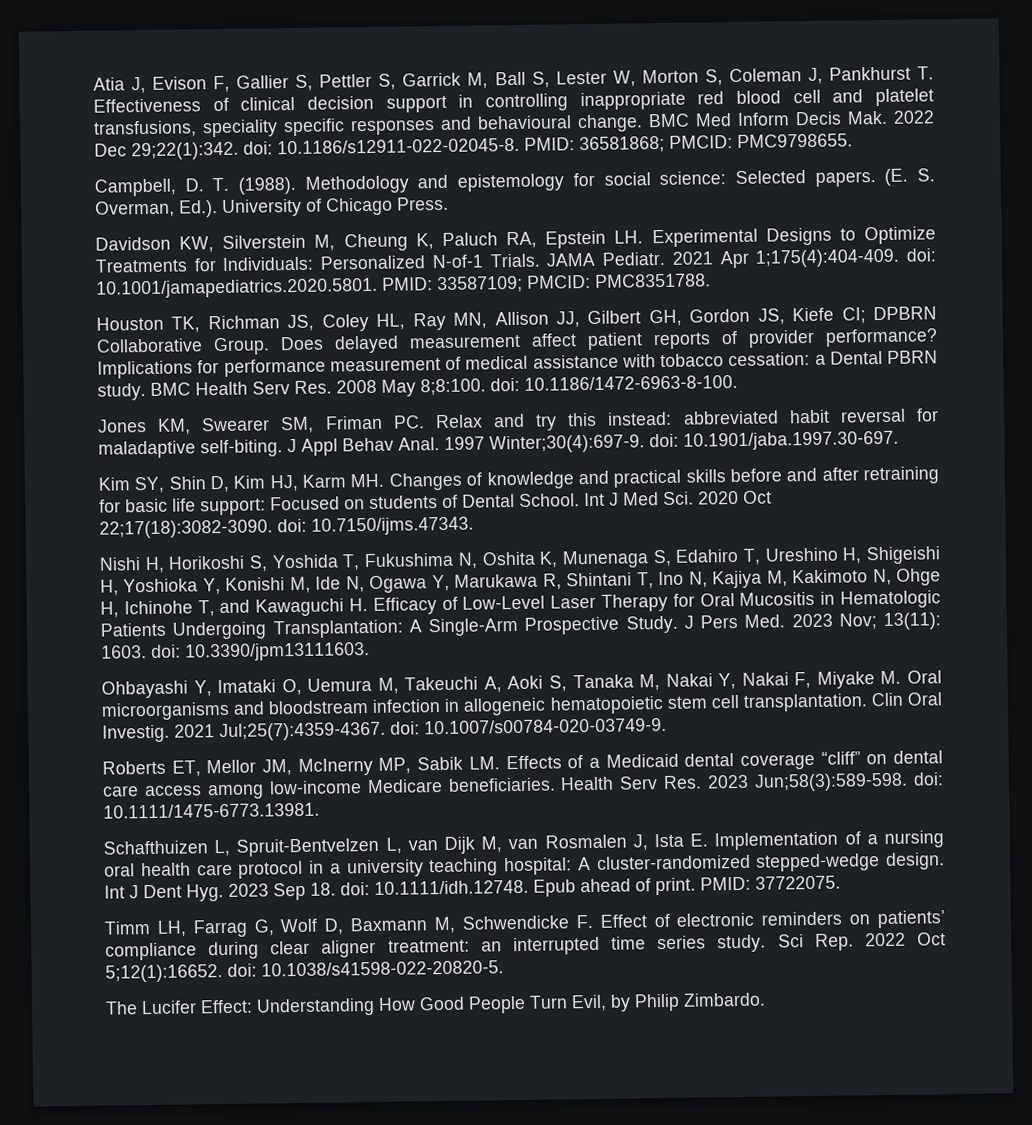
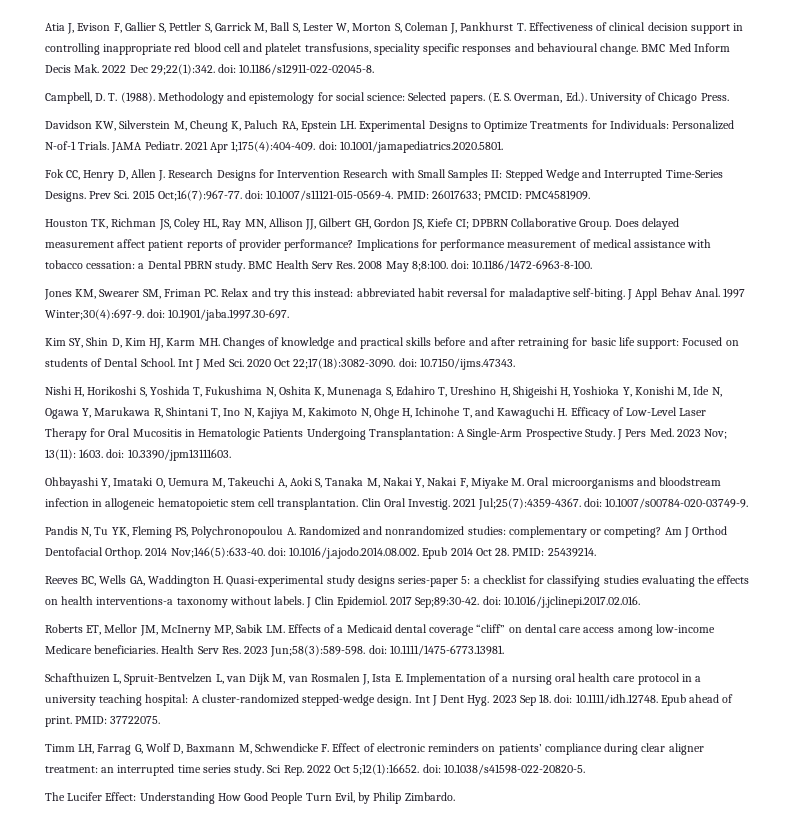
- BMC Med Inform Decis Mak. 2022 Dec 29;22(1):342. doi: 10.1186/s12911-022-02045-8. PMID: 36581868; PMCID: PMC9798655.
+ BMC Med Inform Decis Mak. 2022 Dec 29;22(1):342. doi: 10.1186/s12911-022-02045-8.
- 2021 Apr 1;175(4):404-409. doi: 10.1001/jamapediatrics.2020.5801. PMID: 33587109; PMCID: PMC8351788.
+ 2021 Apr 1;175(4):404-409. doi: 10.1001/jamapediatrics.2020.5801.
+ Fok CC, Henry D, Allen J. Research Designs for Intervention Research with Small Samples II: Stepped Wedge and Interrupted Time-Series Designs. Prev Sci. 2015 Oct;16(7):967-77. doi: 10.1007/s11121-015-0569-4. PMID: 26017633; PMCID: PMC4581909.
+ Pandis N, Tu YK, Fleming PS, Polychronopoulou A. Randomized and nonrandomized studies: complementary or competing? Am J Orthod Dentofacial Orthop. 2014 Nov;146(5):633-40. doi: 10.1016/j.ajodo.2014.08.002. Epub 2014 Oct 28. PMID: 25439214.
+ Reeves BC, Wells GA, Waddington H. Quasi-experimental study designs series-paper 5: a checklist for classifying studies evaluating the effects on health interventions-a taxonomy without labels. J Clin Epidemiol. 2017 Sep;89:30-42. doi: 10.1016/j.jclinepi.2017.02.016.

